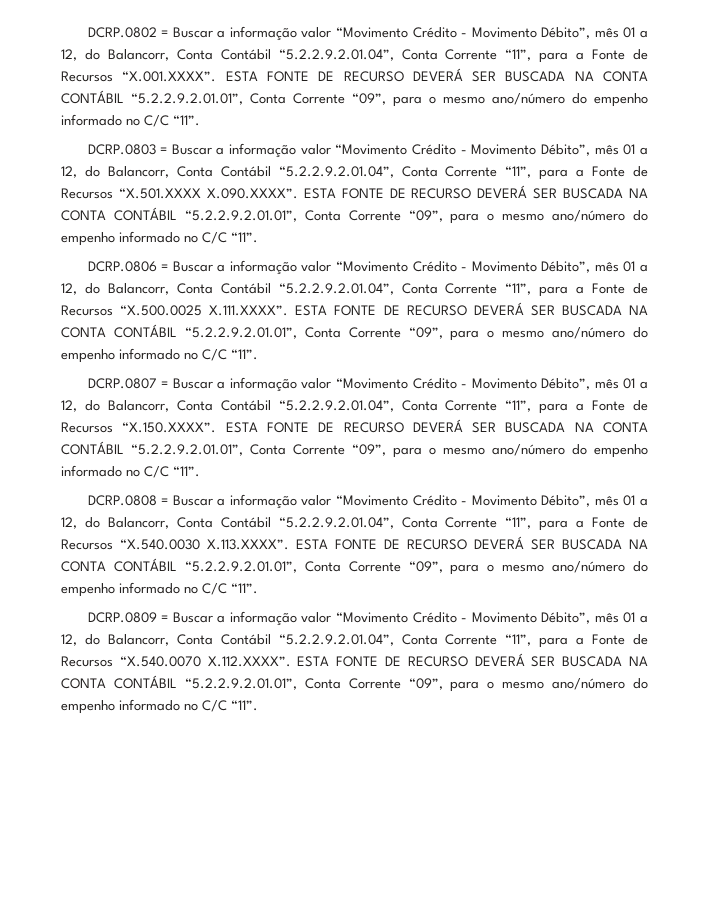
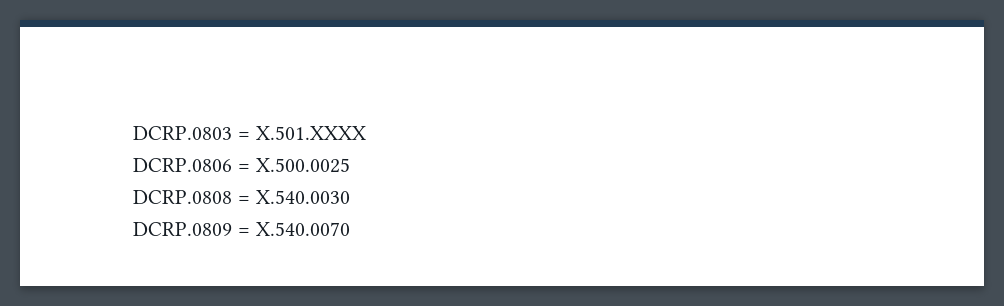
- DCRP.0802 = Buscar a informação valor “Movimento Crédito - Movimento Débito”, mês 01 a 12, do Balancorr, Conta Contábil “5.2.2.9.2.01.04”, Conta Corrente “11”, para a Fonte de Recursos “X.001.XXXX”. ESTA FONTE DE RECURSO DEVERÁ SER BUSCADA NA CONTA CONTÁBIL “5.2.2.9.2.01.01”, Conta Corrente “09”, para o mesmo ano/número do empenho informado no C/C “11”.
- DCRP.0803 = Buscar a informação valor “Movimento Crédito - Movimento Débito”, mês 01 a 12, do Balancorr, Conta Contábil “5.2.2.9.2.01.04”, Conta Corrente “11”, para a Fonte de Recursos “X.501.XXXX X.090.XXXX”. ESTA FONTE DE RECURSO DEVERÁ SER BUSCADA NA CONTA CONTÁBIL “5.2.2.9.2.01.01”, Conta Corrente “09”, para o mesmo ano/número do empenho informado no C/C “11”.
- DCRP.0806 = Buscar a informação valor “Movimento Crédito - Movimento Débito”, mês 01 a 12, do Balancorr, Conta Contábil “5.2.2.9.2.01.04”, Conta Corrente “11”, para a Fonte de Recursos “X.500.0025 X.111.XXXX”. ESTA FONTE DE RECURSO DEVERÁ SER BUSCADA NA CONTA CONTÁBIL “5.2.2.9.2.01.01”, Conta Corrente “09”, para o mesmo ano/número do empenho informado no C/C “11”.
- DCRP.0807 = Buscar a informação valor “Movimento Crédito - Movimento Débito”, mês 01 a 12, do Balancorr, Conta Contábil “5.2.2.9.2.01.04”, Conta Corrente “11”, para a Fonte de Recursos “X.150.XXXX”. ESTA FONTE DE RECURSO DEVERÁ SER BUSCADA NA CONTA CONTÁBIL “5.2.2.9.2.01.01”, Conta Corrente “09”, para o mesmo ano/número do empenho informado no C/C “11”.
- DCRP.0808 = Buscar a informação valor “Movimento Crédito - Movimento Débito”, mês 01 a 12, do Balancorr, Conta Contábil “5.2.2.9.2.01.04”, Conta Corrente “11”, para a Fonte de Recursos “X.540.0030 X.113.XXXX”. ESTA FONTE DE RECURSO DEVERÁ SER BUSCADA NA CONTA CONTÁBIL “5.2.2.9.2.01.01”, Conta Corrente “09”, para o mesmo ano/número do empenho informado no C/C “11”.
- DCRP.0809 = Buscar a informação valor “Movimento Crédito - Movimento Débito”, mês 01 a 12, do Balancorr, Conta Contábil “5.2.2.9.2.01.04”, Conta Corrente “11”, para a Fonte de Recursos “X.540.0070 X.112.XXXX”. ESTA FONTE DE RECURSO DEVERÁ SER BUSCADA NA CONTA CONTÁBIL “5.2.2.9.2.01.01”, Conta Corrente “09”, para o mesmo ano/número do empenho informado no C/C “11”.
+ DCRP.0803 = X.501.XXXX
+ DCRP.0806 = X.500.0025
+ DCRP.0808 = X.540.0030
+ DCRP.0809 = X.540.0070

